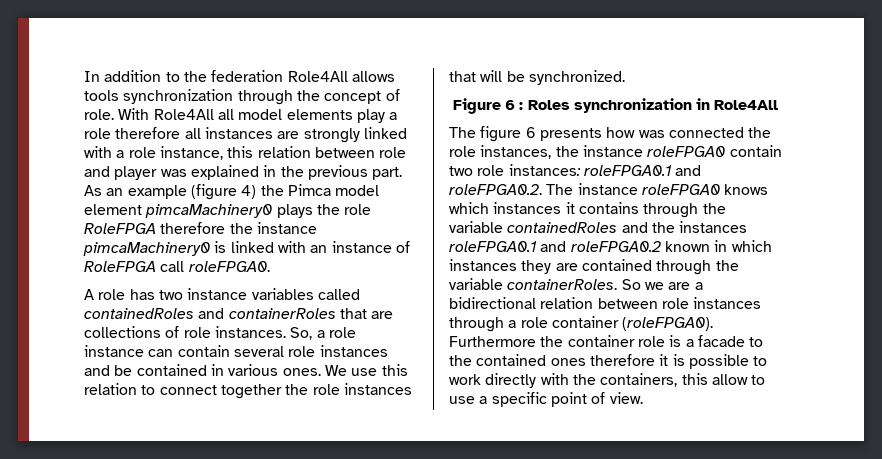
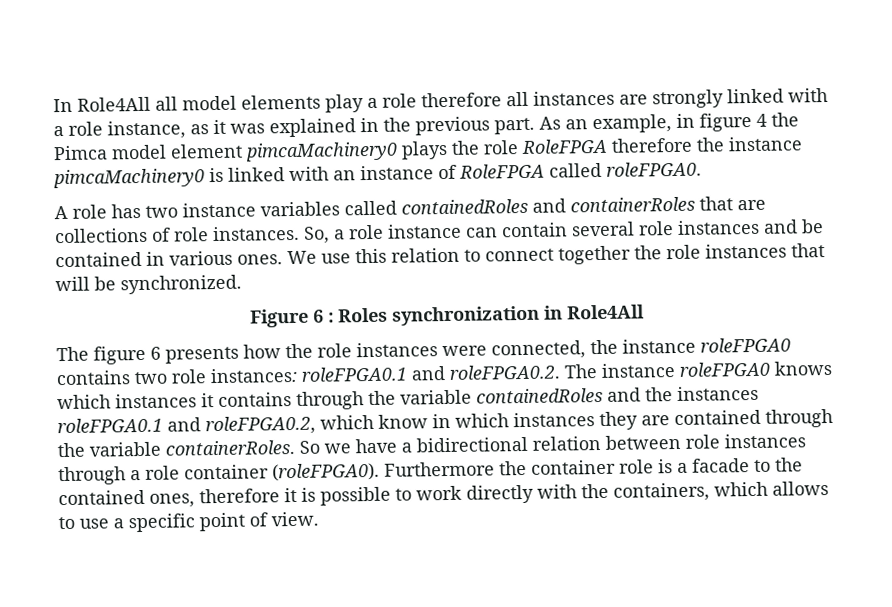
- In addition to the federation Role4All allows tools synchronization through the concept of role. With Role4All all model elements play a role therefore all instances are strongly linked with a role instance, this relation between role and player was explained in the previous part.
+ In Role4All all model elements play a role therefore all instances are strongly linked with a role instance, as it was explained in the previous part.
- As an example (figure 4) the Pimca model element pimcaMachinery0 plays the role RoleFPGA therefore the instance pimcaMachinery0 is linked with an instance of RoleFPGA call roleFPGA0.
+ As an example, in figure 4 the Pimca model element pimcaMachinery0 plays the role RoleFPGA therefore the instance pimcaMachinery0 is linked with an instance of RoleFPGA called roleFPGA0.
- The figure 6 presents how was connected the role instances, the instance roleFPGA0 contain two role instances: roleFPGA0.1 and roleFPGA0.2. The instance roleFPGA0 knows which instances it contains through the variable containedRoles and the instances roleFPGA0.1 and roleFPGA0.2 known in which instances they are contained through the variable containerRoles.
+ The figure 6 presents how the role instances were connected, the instance roleFPGA0 contains two role instances: roleFPGA0.1 and roleFPGA0.2. The instance roleFPGA0 knows which instances it contains through the variable containedRoles and the instances roleFPGA0.1 and roleFPGA0.2, which know in which instances they are contained through the variable containerRoles.
- So we are a bidirectional relation between role instances through a role container (roleFPGA0).
+ So we have a bidirectional relation between role instances through a role container (roleFPGA0).
- Furthermore the container role is a facade to the contained ones therefore it is possible to work directly with the containers, this allow to use a specific point of view.
+ Furthermore the container role is a facade to the contained ones, therefore it is possible to work directly with the containers, which allows to use a specific point of view.

